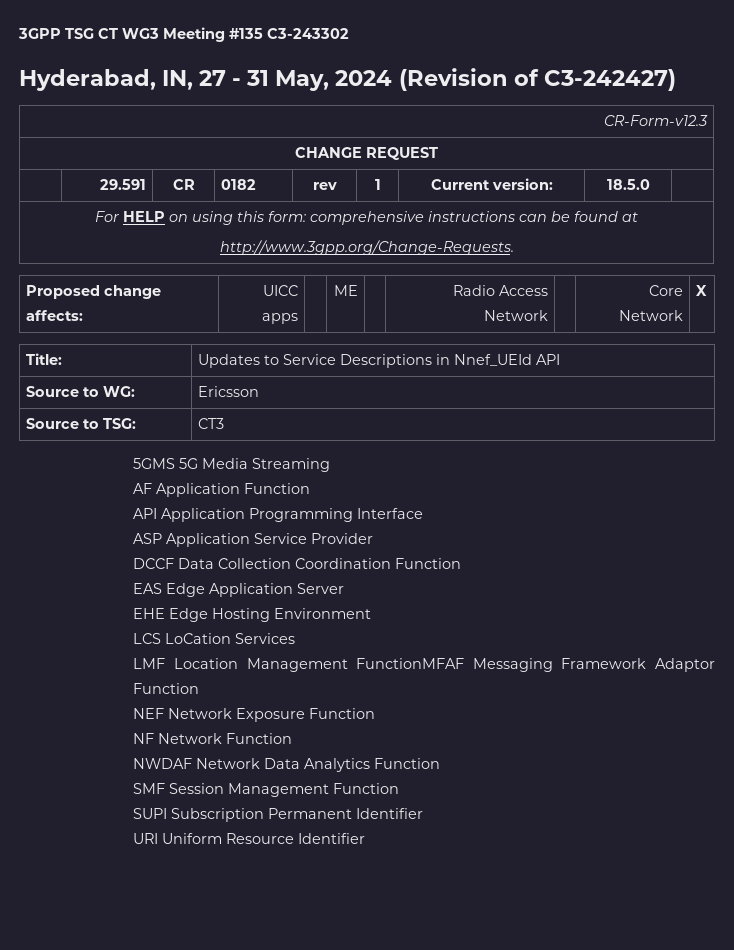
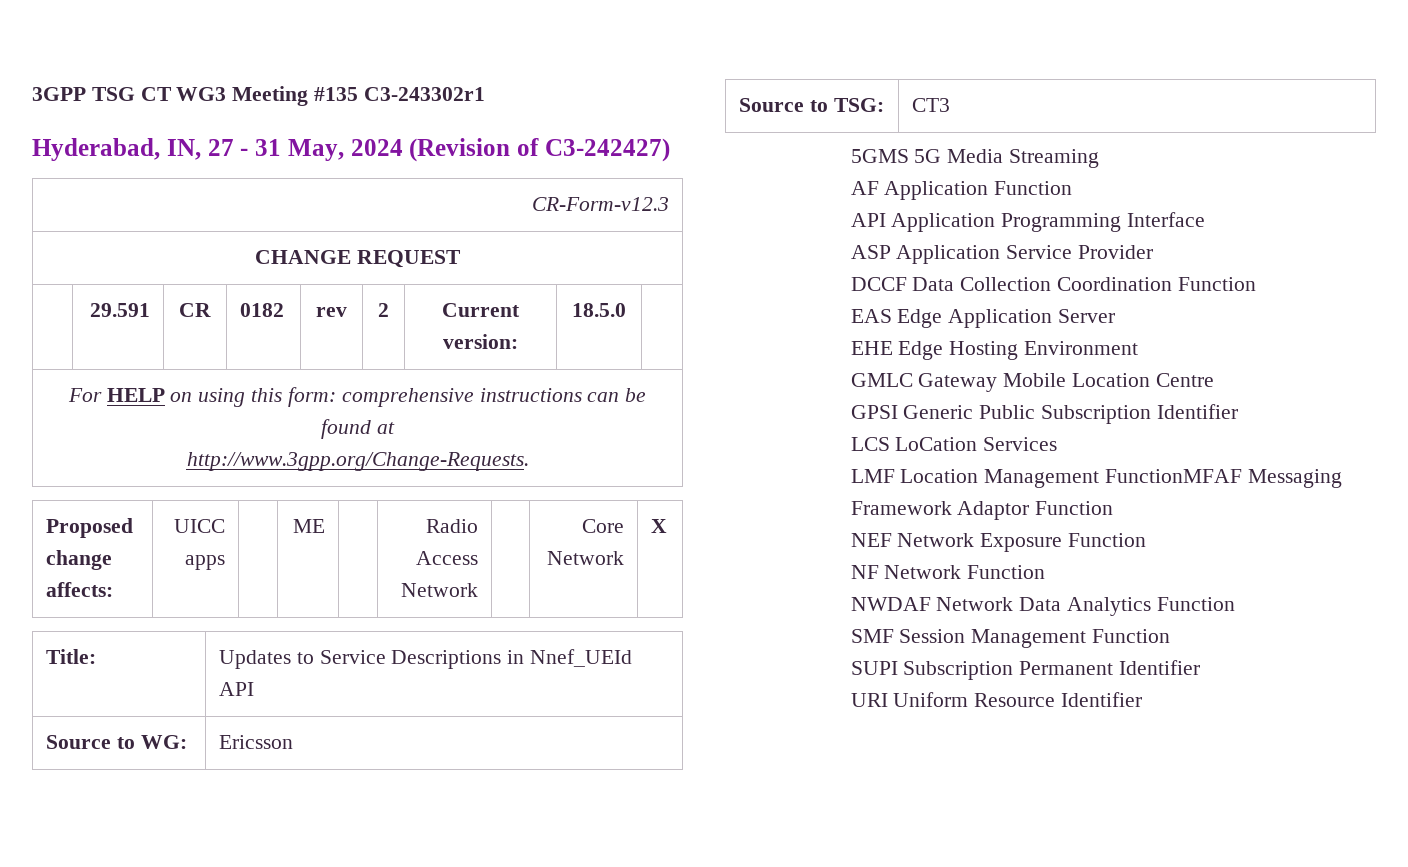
- 3GPP TSG CT WG3 Meeting #135 C3-243302
+ 3GPP TSG CT WG3 Meeting #135 C3-243302r1
- | 29.591 | CR | 0182 | rev | 1 | Current version: | 18.5.0 |
+ | 29.591 | CR | 0182 | rev | 2 | Current version: | 18.5.0 |
+ GMLC Gateway Mobile Location Centre
+ GPSI Generic Public Subscription Identifier

